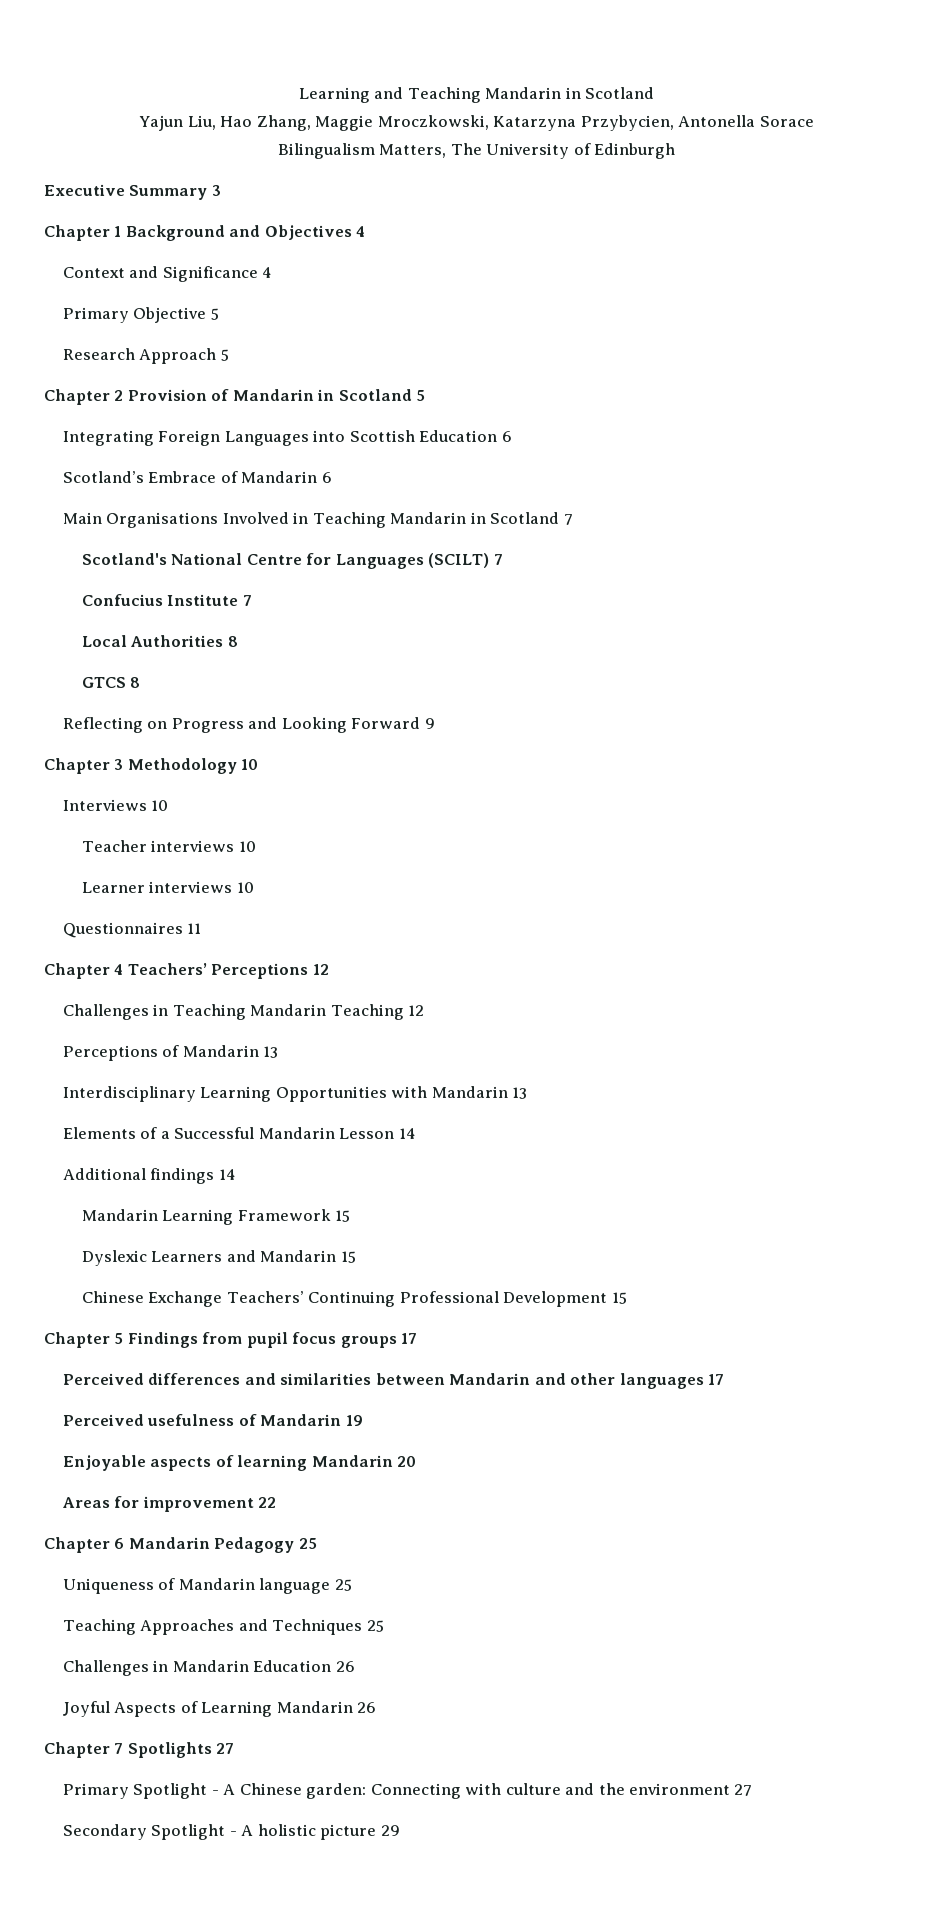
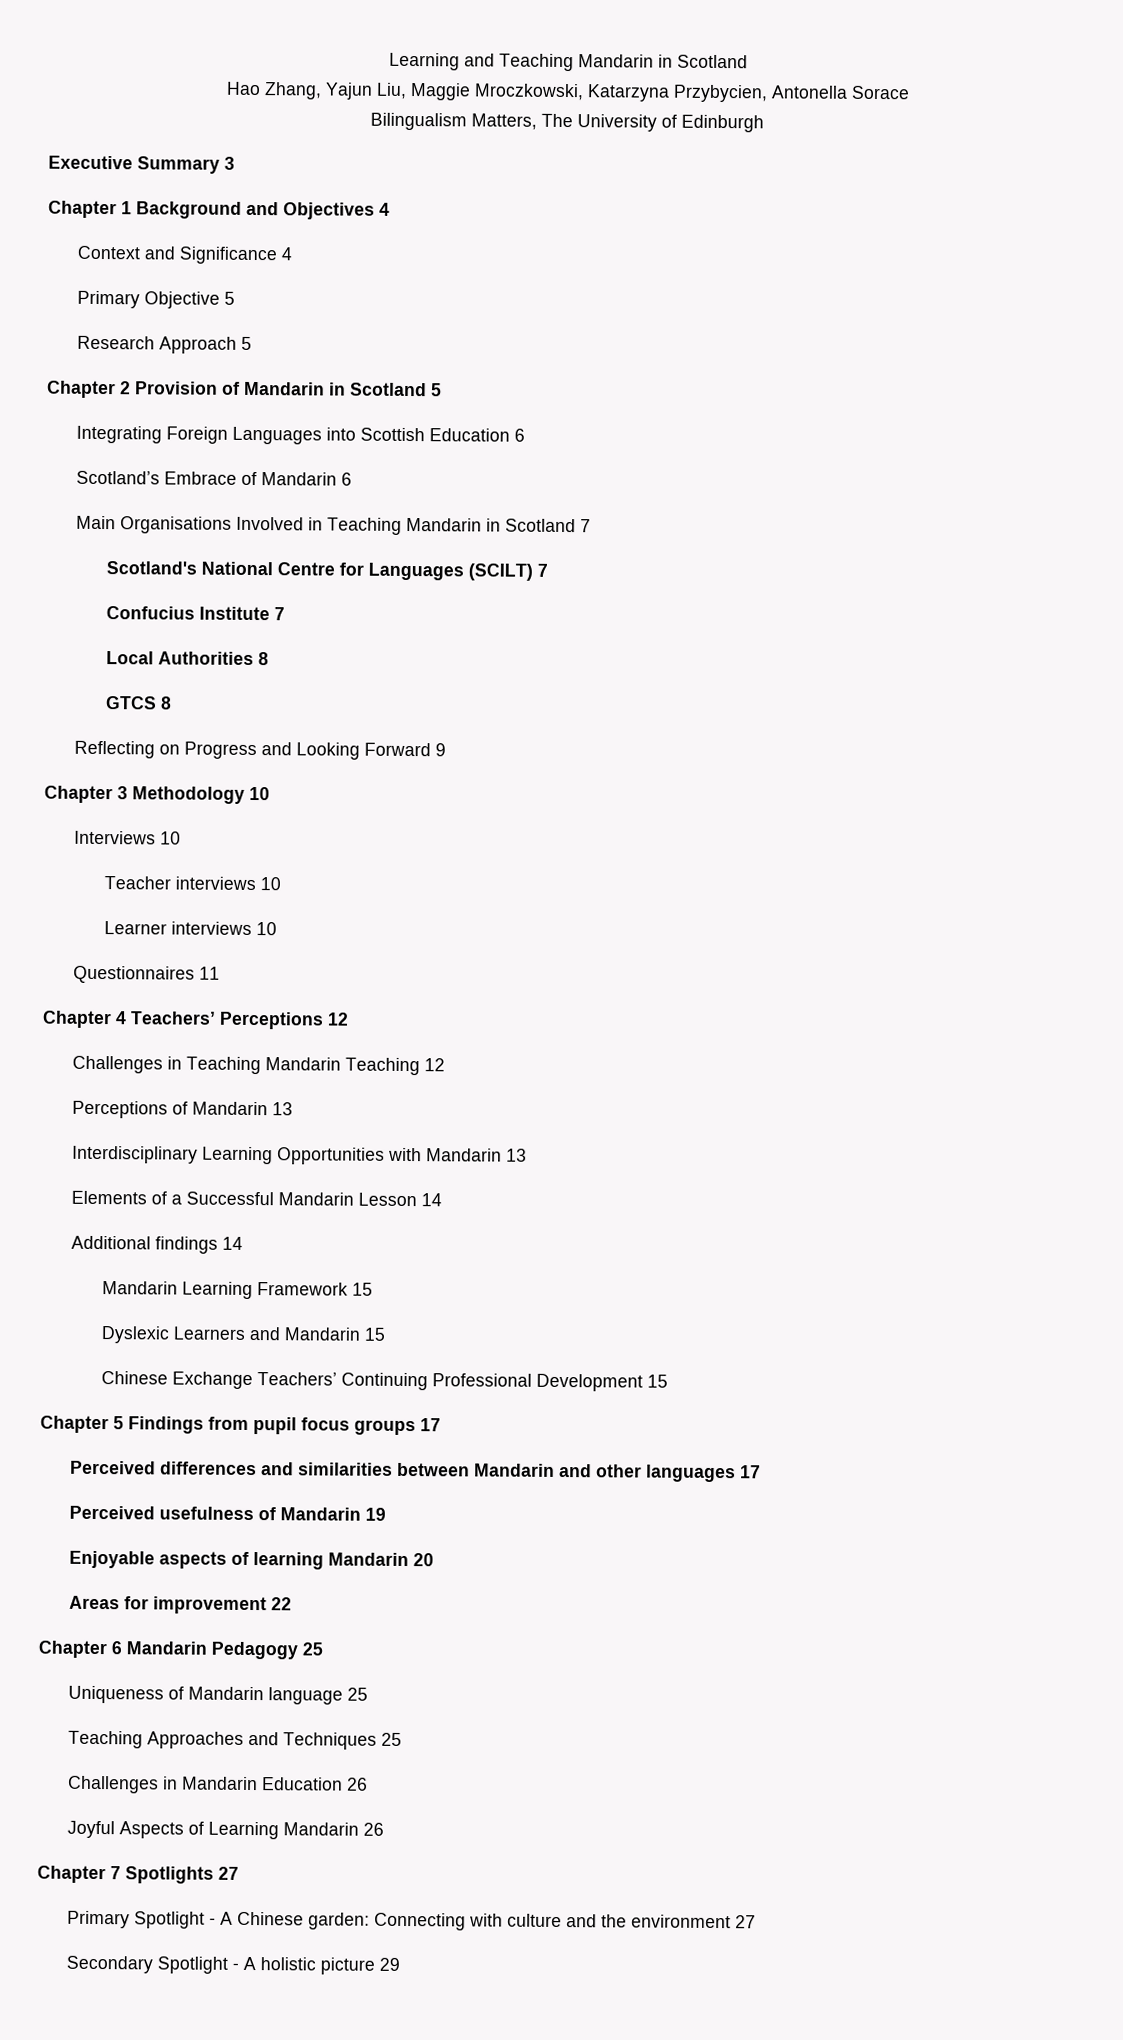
- Yajun Liu, Hao Zhang, Maggie Mroczkowski, Katarzyna Przybycien, Antonella Sorace
+ Hao Zhang, Yajun Liu, Maggie Mroczkowski, Katarzyna Przybycien, Antonella Sorace

